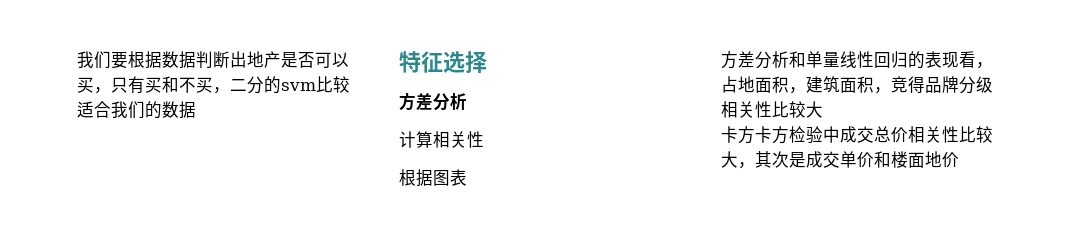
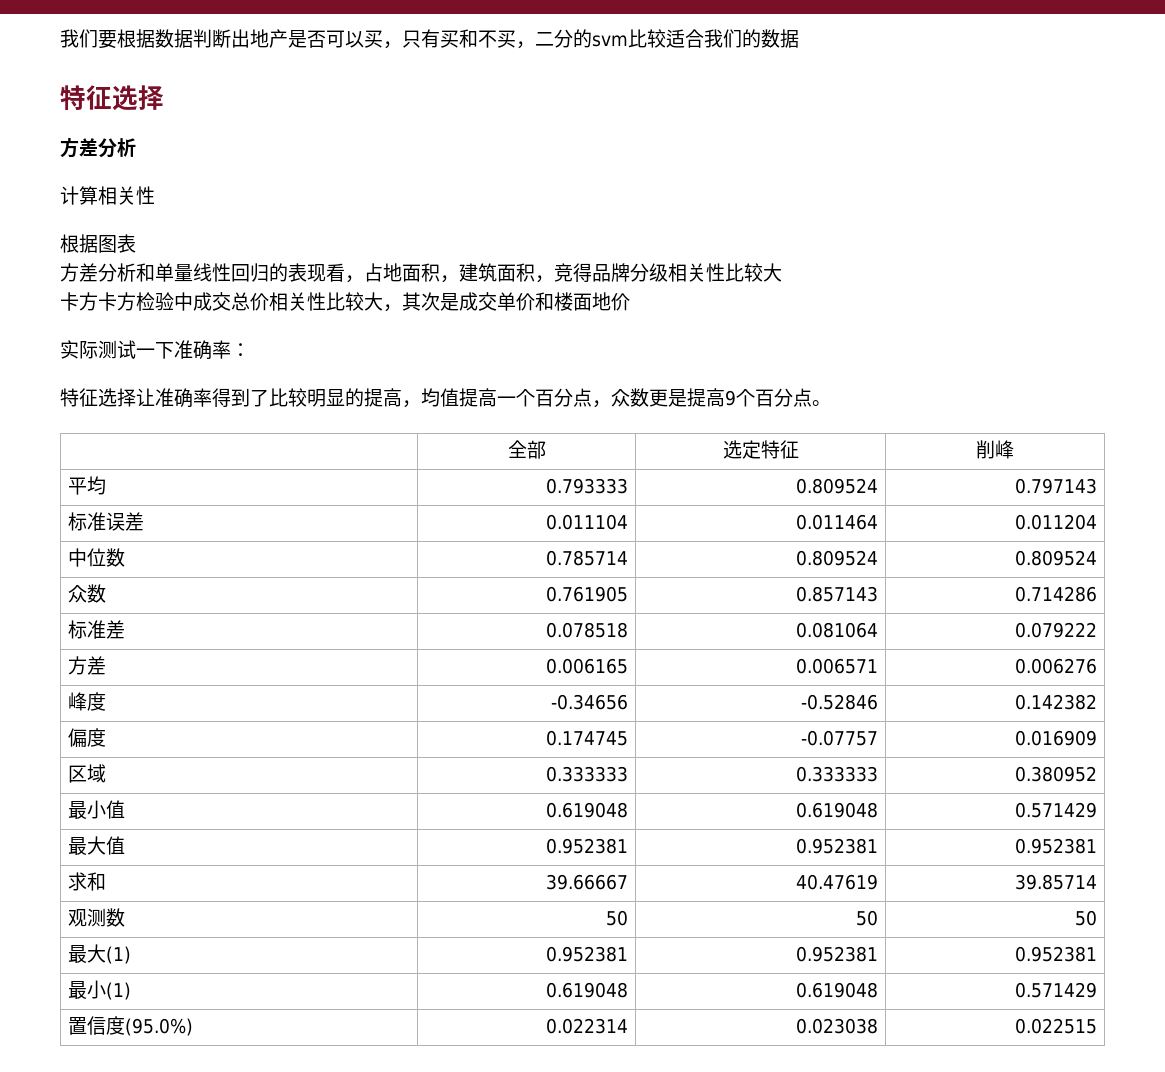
+ 实际测试一下准确率：
+ 特征选择让准确率得到了比较明显的提高，均值提高一个百分点，众数更是提高9个百分点。
+ | 全部 | 选定特征 | 削峰
+ 平均 | 0.793333 | 0.809524 | 0.797143
+ 标准误差 | 0.011104 | 0.011464 | 0.011204
+ 中位数 | 0.785714 | 0.809524 | 0.809524
+ 众数 | 0.761905 | 0.857143 | 0.714286
+ 标准差 | 0.078518 | 0.081064 | 0.079222
+ 方差 | 0.006165 | 0.006571 | 0.006276
+ 峰度 | -0.34656 | -0.52846 | 0.142382
+ 偏度 | 0.174745 | -0.07757 | 0.016909
+ 区域 | 0.333333 | 0.333333 | 0.380952
+ 最小值 | 0.619048 | 0.619048 | 0.571429
+ 最大值 | 0.952381 | 0.952381 | 0.952381
+ 求和 | 39.66667 | 40.47619 | 39.85714
+ 观测数 | 50 | 50 | 50
+ 最大(1) | 0.952381 | 0.952381 | 0.952381
+ 最小(1) | 0.619048 | 0.619048 | 0.571429
+ 置信度(95.0%) | 0.022314 | 0.023038 | 0.022515

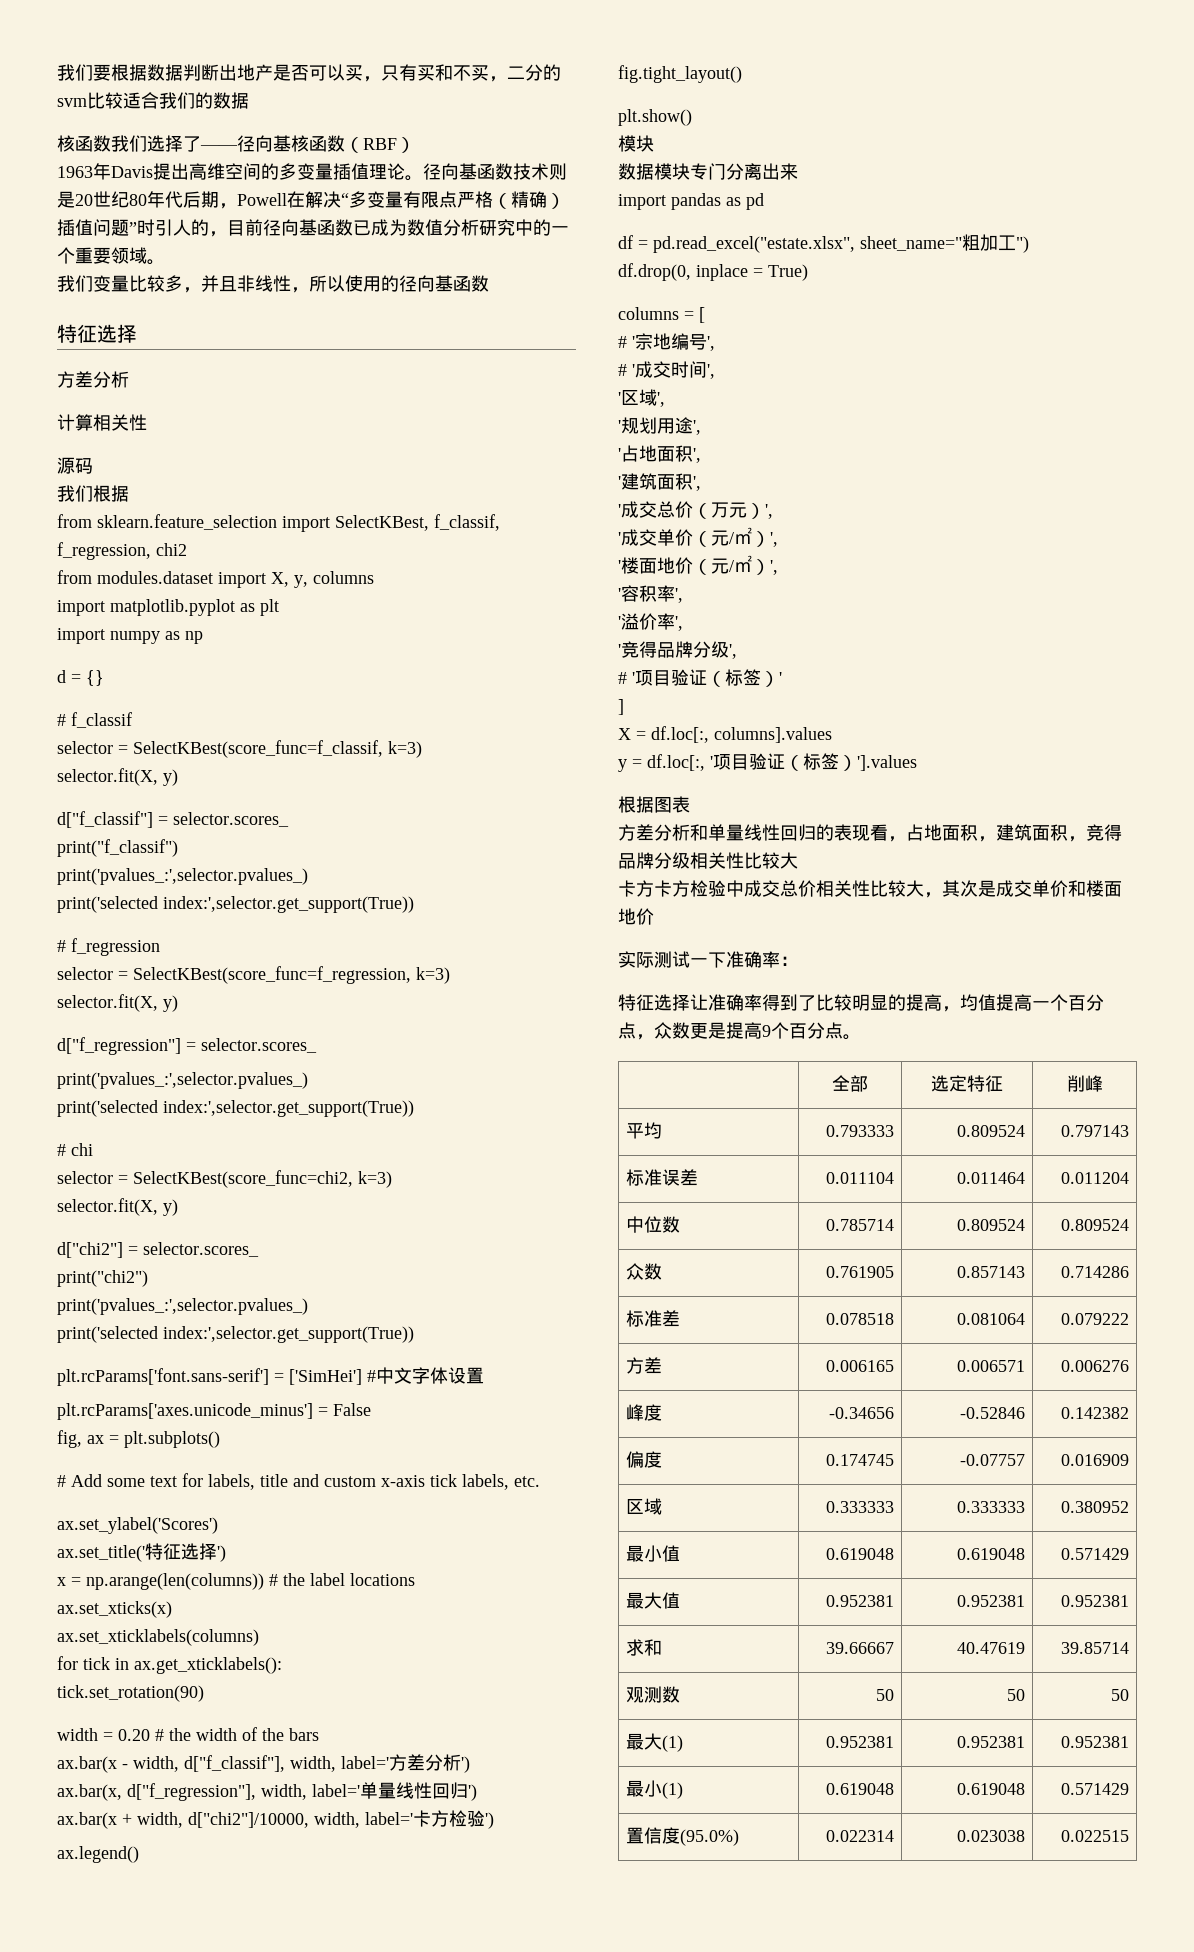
+ 核函数我们选择了——径向基核函数（RBF）
+ 1963年Davis提出高维空间的多变量插值理论。径向基函数技术则是20世纪80年代后期，Powell在解决“多变量有限点严格（精确）插值问题”时引人的，目前径向基函数已成为数值分析研究中的一个重要领域。
+ 我们变量比较多，并且非线性，所以使用的径向基函数
+ 源码
+ 我们根据
+ from sklearn.feature_selection import SelectKBest, f_classif, f_regression, chi2
+ from modules.dataset import X, y, columns
+ import matplotlib.pyplot as plt
+ import numpy as np
+ d = {}
+ # f_classif
+ selector = SelectKBest(score_func=f_classif, k=3)
+ selector.fit(X, y)
+ d["f_classif"] = selector.scores_
+ print("f_classif")
+ print('pvalues_:',selector.pvalues_)
+ print('selected index:',selector.get_support(True))
+ # f_regression
+ selector = SelectKBest(score_func=f_regression, k=3)
+ selector.fit(X, y)
+ d["f_regression"] = selector.scores_
+ print('pvalues_:',selector.pvalues_)
+ print('selected index:',selector.get_support(True))
+ # chi
+ selector = SelectKBest(score_func=chi2, k=3)
+ selector.fit(X, y)
+ d["chi2"] = selector.scores_
+ print("chi2")
+ print('pvalues_:',selector.pvalues_)
+ print('selected index:',selector.get_support(True))
+ plt.rcParams['font.sans-serif'] = ['SimHei'] #中文字体设置
+ plt.rcParams['axes.unicode_minus'] = False
+ fig, ax = plt.subplots()
+ # Add some text for labels, title and custom x-axis tick labels, etc.
+ ax.set_ylabel('Scores')
+ ax.set_title('特征选择')
+ x = np.arange(len(columns)) # the label locations
+ ax.set_xticks(x)
+ ax.set_xticklabels(columns)
+ for tick in ax.get_xticklabels():
+ tick.set_rotation(90)
+ width = 0.20 # the width of the bars
+ ax.bar(x - width, d["f_classif"], width, label='方差分析')
+ ax.bar(x, d["f_regression"], width, label='单量线性回归')
+ ax.bar(x + width, d["chi2"]/10000, width, label='卡方检验')
+ ax.legend()
+ fig.tight_layout()
+ plt.show()
+ 模块
+ 数据模块专门分离出来
+ import pandas as pd
+ df = pd.read_excel("estate.xlsx", sheet_name="粗加工")
+ df.drop(0, inplace = True)
+ columns = [
+ # '宗地编号',
+ # '成交时间',
+ '区域',
+ '规划用途',
+ '占地面积',
+ '建筑面积',
+ '成交总价（万元）',
+ '成交单价（元/㎡）',
+ '楼面地价（元/㎡）',
+ '容积率',
+ '溢价率',
+ '竞得品牌分级',
+ # '项目验证（标签）'
+ ]
+ X = df.loc[:, columns].values
+ y = df.loc[:, '项目验证（标签）'].values

